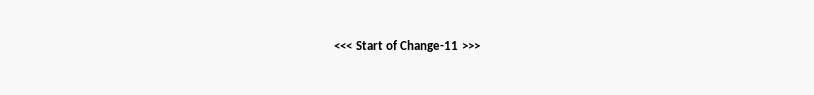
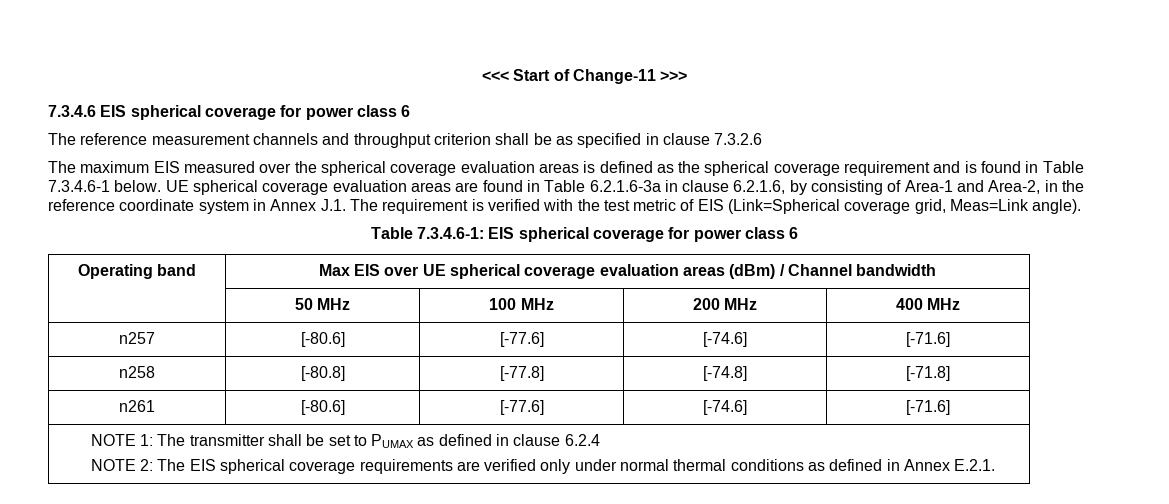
+ 7.3.4.6 EIS spherical coverage for power class 6
+ The reference measurement channels and throughput criterion shall be as specified in clause 7.3.2.6
+ The maximum EIS measured over the spherical coverage evaluation areas is defined as the spherical coverage requirement and is found in Table 7.3.4.6-1 below. UE spherical coverage evaluation areas are found in Table 6.2.1.6-3a in clause 6.2.1.6, by consisting of Area-1 and Area-2, in the reference coordinate system in Annex J.1. The requirement is verified with the test metric of EIS (Link=Spherical coverage grid, Meas=Link angle).
+ Table 7.3.4.6-1: EIS spherical coverage for power class 6
+ Operating band | Max EIS over UE spherical coverage evaluation areas (dBm) / Channel bandwidth
+ | 50 MHz | 100 MHz | 200 MHz | 400 MHz
+ n257 | [-80.6] | [-77.6] | [-74.6] | [-71.6]
+ n258 | [-80.8] | [-77.8] | [-74.8] | [-71.8]
+ n261 | [-80.6] | [-77.6] | [-74.6] | [-71.6]
+ NOTE 1: The transmitter shall be set to PUMAX as defined in clause 6.2.4
+ NOTE 2: The EIS spherical coverage requirements are verified only under normal thermal conditions as defined in Annex E.2.1.

